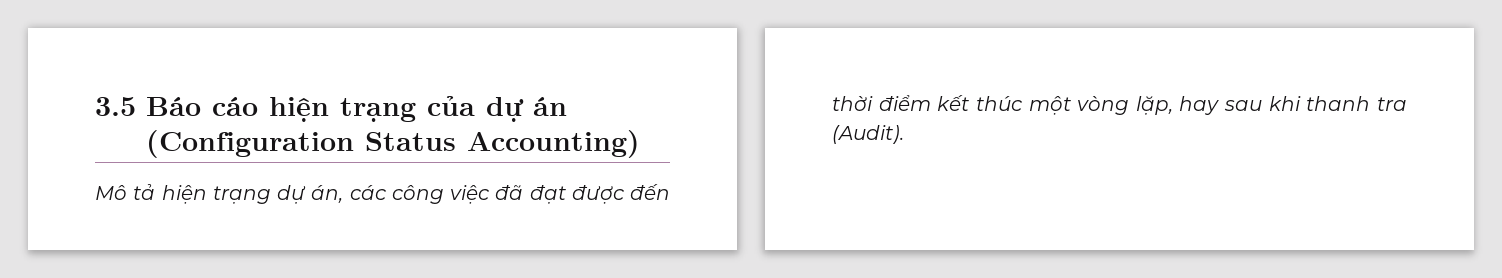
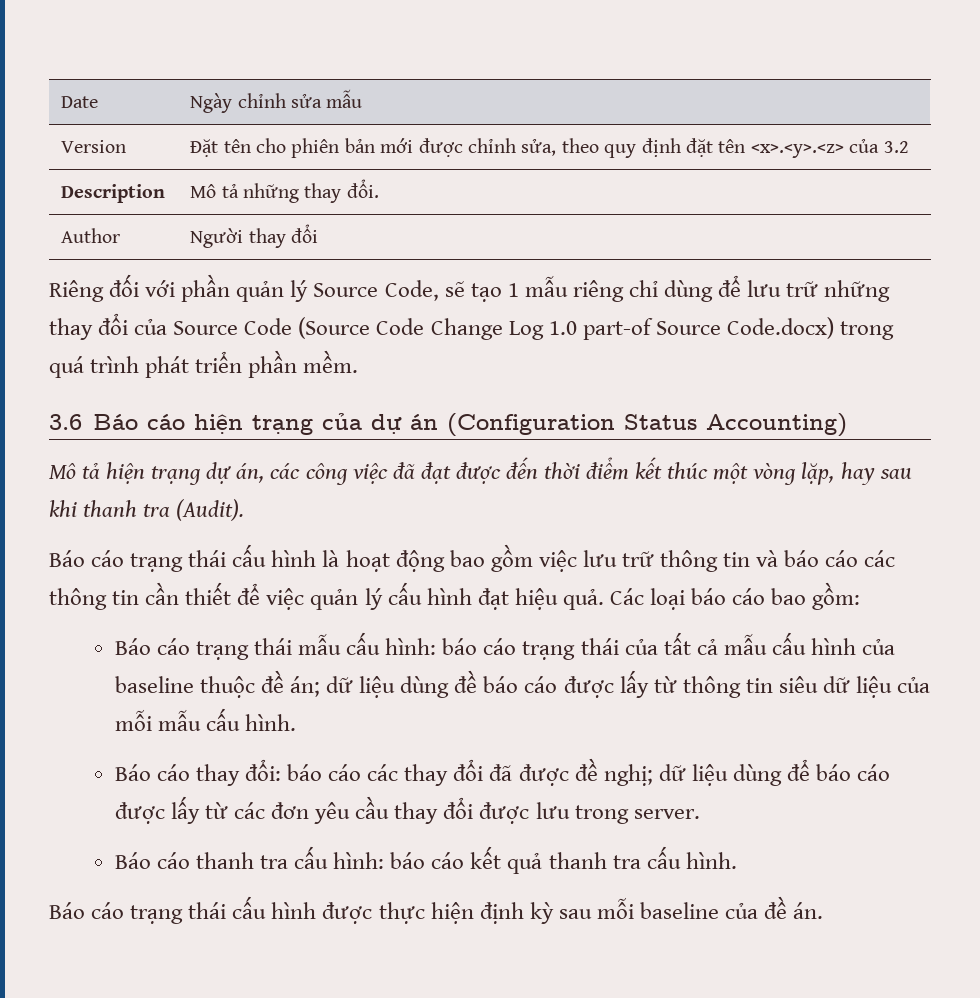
- 3.5 Báo cáo hiện trạng của dự án (Configuration Status Accounting)
+ Date | Ngày chỉnh sửa mẫu
+ Version | Đặt tên cho phiên bản mới được chỉnh sửa, theo quy định đặt tên <x>.<y>.<z> của 3.2
+ Description | Mô tả những thay đổi.
+ Author | Người thay đổi
+ Riêng đối với phần quản lý Source Code, sẽ tạo 1 mẫu riêng chỉ dùng để lưu trữ những thay đổi của Source Code (Source Code Change Log 1.0 part-of Source Code.docx) trong quá trình phát triển phần mềm.
+ 3.6 Báo cáo hiện trạng của dự án (Configuration Status Accounting)
+ Báo cáo trạng thái cấu hình là hoạt động bao gồm việc lưu trữ thông tin và báo cáo các thông tin cần thiết để việc quản lý cấu hình đạt hiệu quả. Các loại báo cáo bao gồm:
+ Báo cáo trạng thái mẫu cấu hình: báo cáo trạng thái của tất cả mẫu cấu hình của baseline thuộc đề án; dữ liệu dùng đề báo cáo được lấy từ thông tin siêu dữ liệu của mỗi mẫu cấu hình.
+ Báo cáo thay đổi: báo cáo các thay đổi đã được đề nghị; dữ liệu dùng để báo cáo được lấy từ các đơn yêu cầu thay đổi được lưu trong server.
+ Báo cáo thanh tra cấu hình: báo cáo kết quả thanh tra cấu hình.
+ Báo cáo trạng thái cấu hình được thực hiện định kỳ sau mỗi baseline của đề án.

